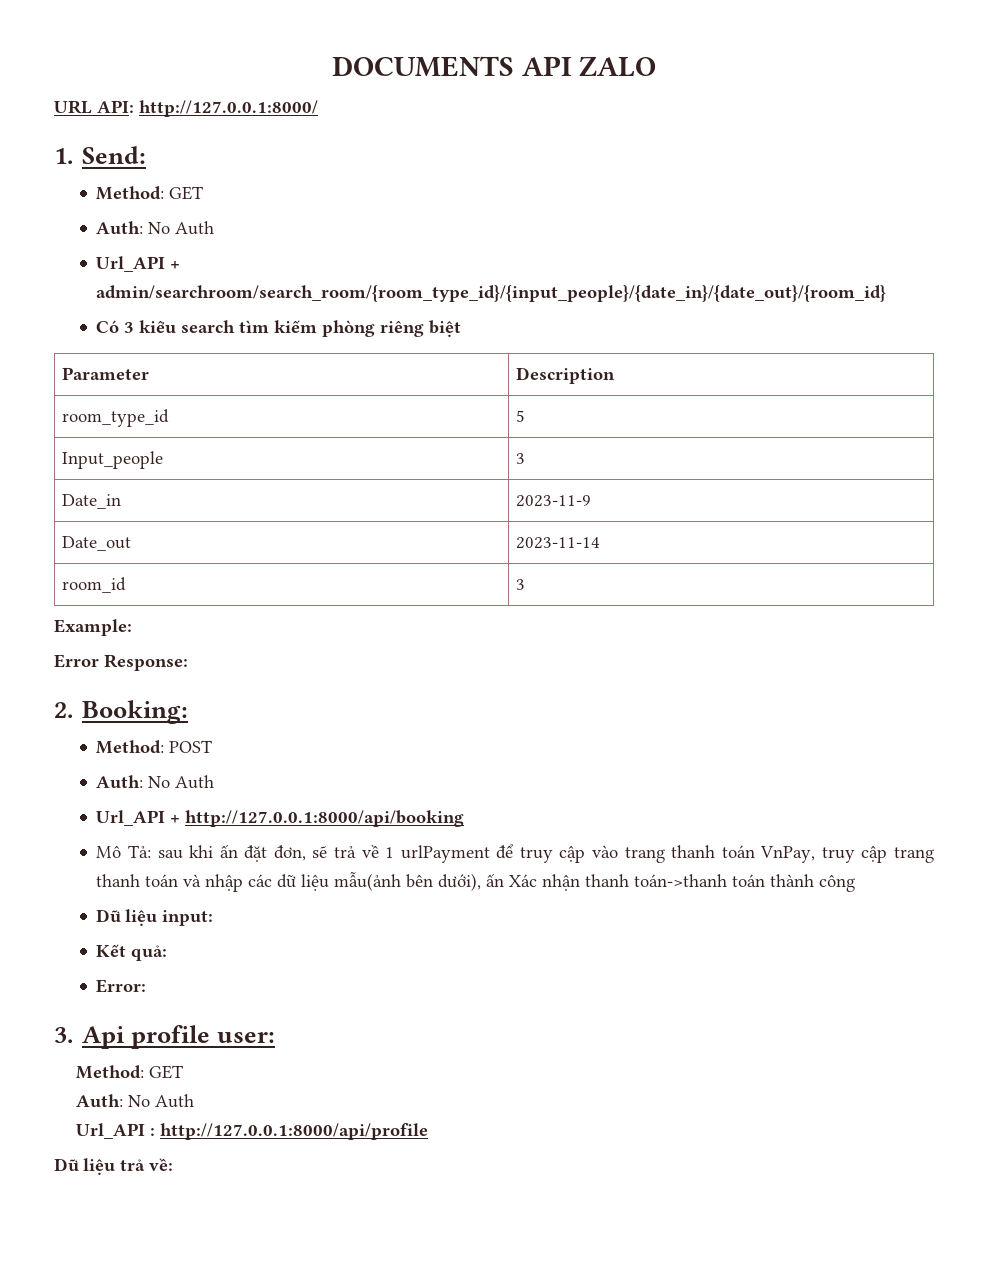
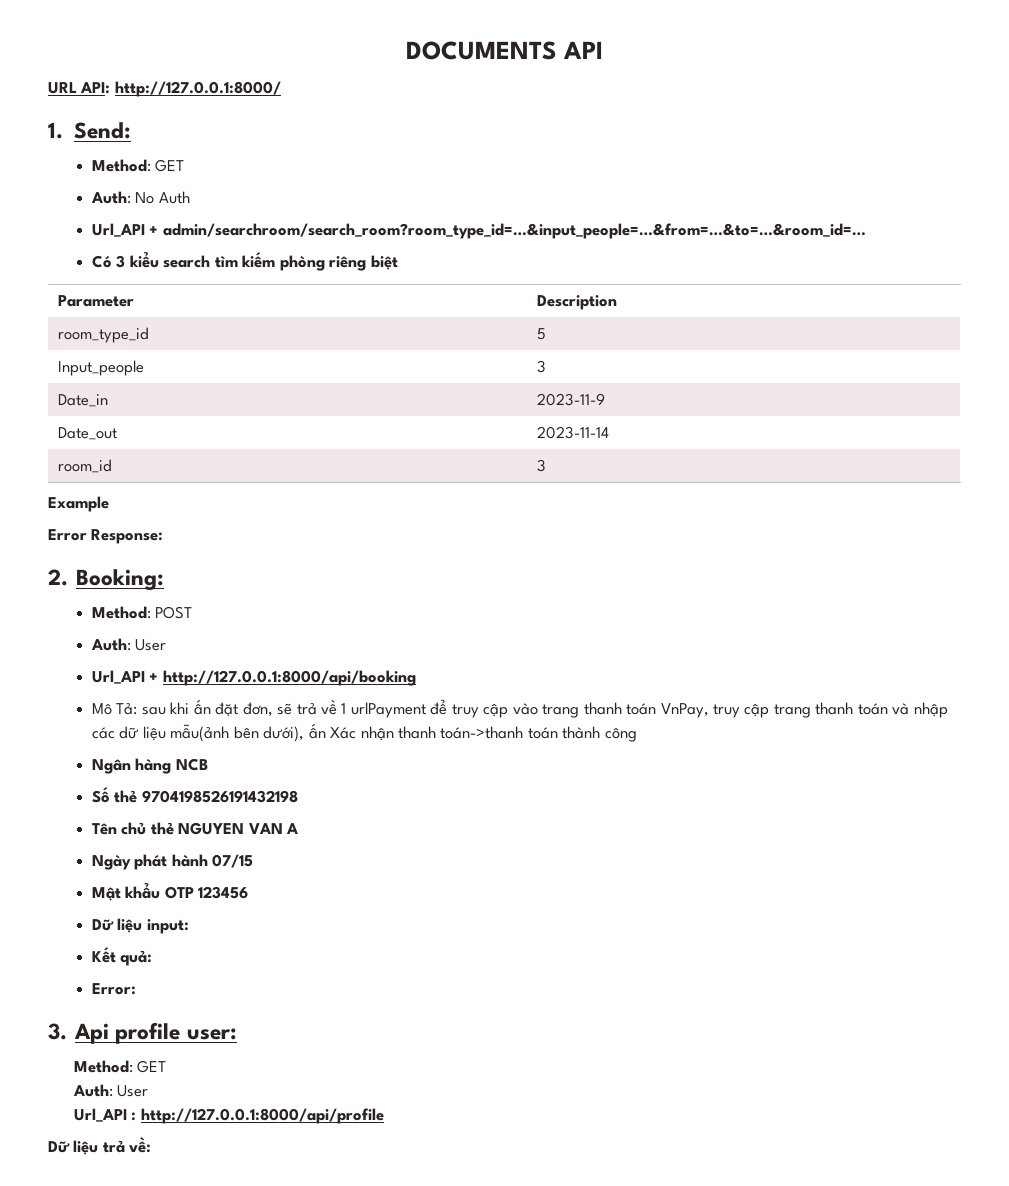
- DOCUMENTS API ZALO
+ DOCUMENTS API
- Url_API + admin/searchroom/search_room/{room_type_id}/{input_people}/{date_in}/{date_out}/{room_id}
+ Url_API + admin/searchroom/search_room?room_type_id=…&input_people=…&from=…&to=…&room_id=…
- Example:
+ Example
  Method: POST
- Auth: No Auth
+ Auth: User
+ Ngân hàng NCB
+ Số thẻ 9704198526191432198
+ Tên chủ thẻ NGUYEN VAN A
+ Ngày phát hành 07/15
+ Mật khẩu OTP 123456
  3. Api profile user:
  Method: GET
- Auth: No Auth
+ Auth: User

